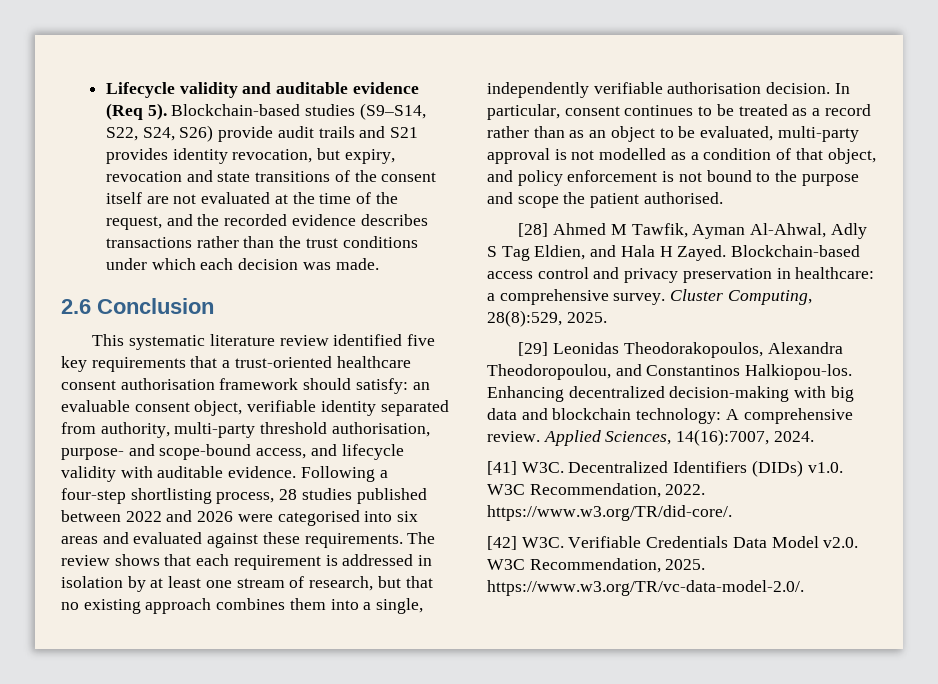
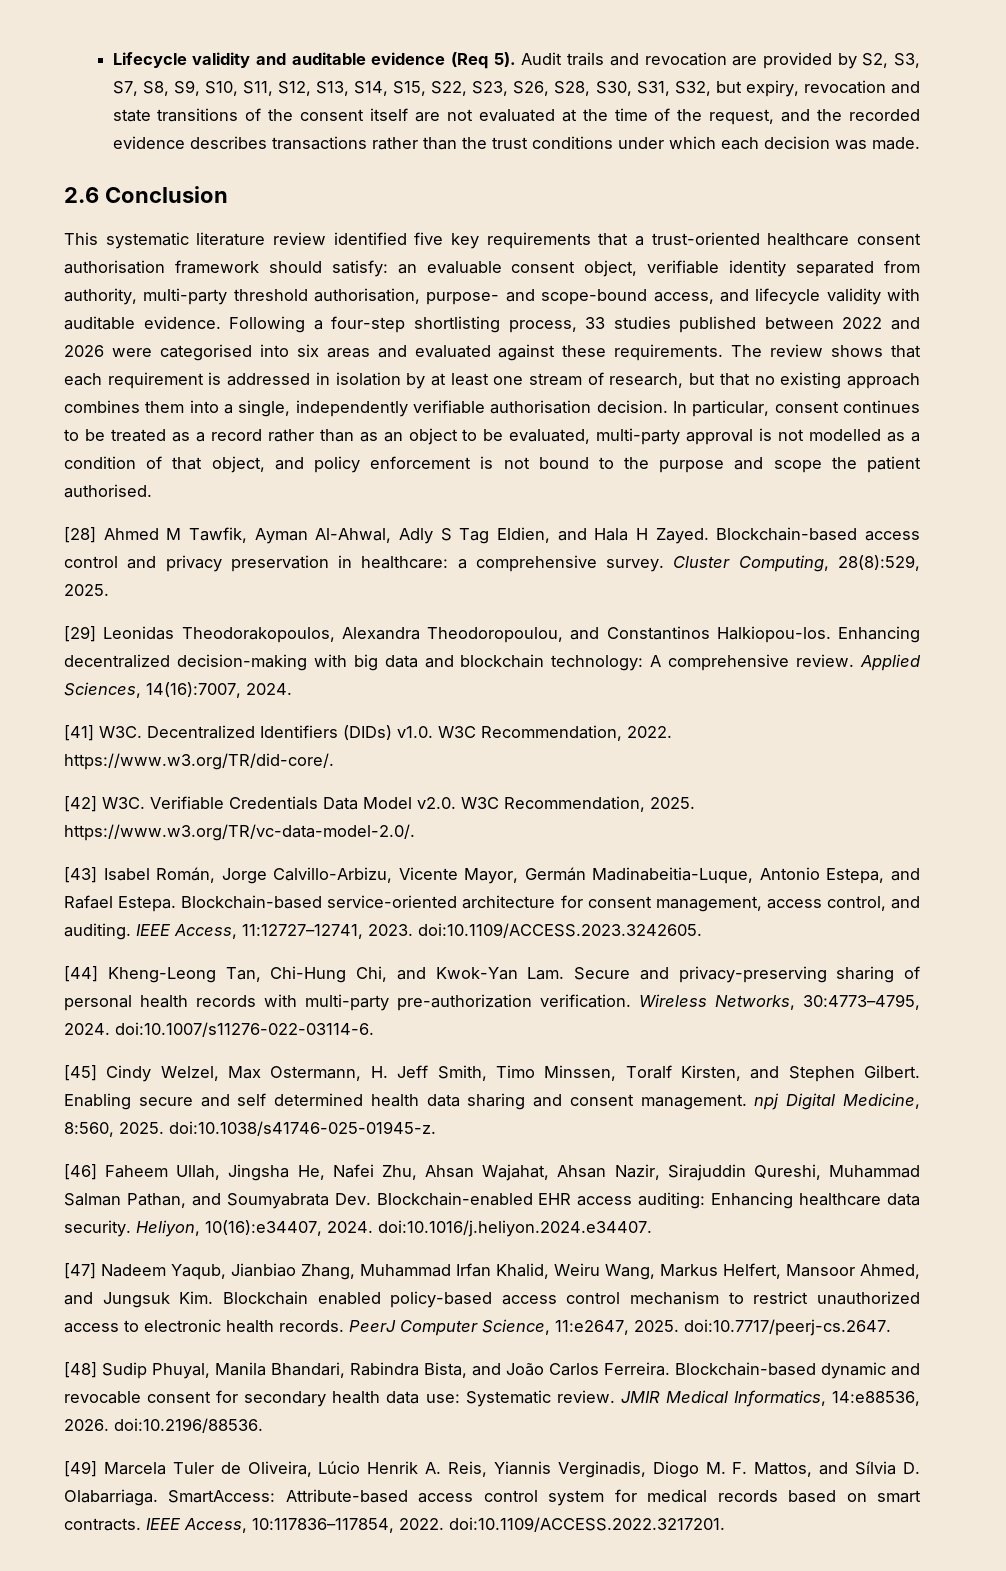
- Blockchain-based studies (S9–S14, S22, S24, S26) provide audit trails and S21 provides identity revocation, but expiry, revocation and state transitions of the consent itself are not evaluated at the time of the request, and the recorded evidence describes transactions rather than the trust conditions under which each decision was made.
+ Audit trails and revocation are provided by S2, S3, S7, S8, S9, S10, S11, S12, S13, S14, S15, S22, S23, S26, S28, S30, S31, S32, but expiry, revocation and state transitions of the consent itself are not evaluated at the time of the request, and the recorded evidence describes transactions rather than the trust conditions under which each decision was made.
- Following a four-step shortlisting process, 28 studies published between 2022 and 2026 were categorised into six areas and evaluated against these requirements.
+ Following a four-step shortlisting process, 33 studies published between 2022 and 2026 were categorised into six areas and evaluated against these requirements.
+ [43] Isabel Román, Jorge Calvillo-Arbizu, Vicente Mayor, Germán Madinabeitia-Luque, Antonio Estepa, and Rafael Estepa. Blockchain-based service-oriented architecture for consent management, access control, and auditing. IEEE Access, 11:12727–12741, 2023. doi:10.1109/ACCESS.2023.3242605.
+ [44] Kheng-Leong Tan, Chi-Hung Chi, and Kwok-Yan Lam. Secure and privacy-preserving sharing of personal health records with multi-party pre-authorization verification. Wireless Networks, 30:4773–4795, 2024. doi:10.1007/s11276-022-03114-6.
+ [45] Cindy Welzel, Max Ostermann, H. Jeff Smith, Timo Minssen, Toralf Kirsten, and Stephen Gilbert. Enabling secure and self determined health data sharing and consent management. npj Digital Medicine, 8:560, 2025. doi:10.1038/s41746-025-01945-z.
+ [46] Faheem Ullah, Jingsha He, Nafei Zhu, Ahsan Wajahat, Ahsan Nazir, Sirajuddin Qureshi, Muhammad Salman Pathan, and Soumyabrata Dev. Blockchain-enabled EHR access auditing: Enhancing healthcare data security. Heliyon, 10(16):e34407, 2024. doi:10.1016/j.heliyon.2024.e34407.
+ [47] Nadeem Yaqub, Jianbiao Zhang, Muhammad Irfan Khalid, Weiru Wang, Markus Helfert, Mansoor Ahmed, and Jungsuk Kim. Blockchain enabled policy-based access control mechanism to restrict unauthorized access to electronic health records. PeerJ Computer Science, 11:e2647, 2025. doi:10.7717/peerj-cs.2647.
+ [48] Sudip Phuyal, Manila Bhandari, Rabindra Bista, and João Carlos Ferreira. Blockchain-based dynamic and revocable consent for secondary health data use: Systematic review. JMIR Medical Informatics, 14:e88536, 2026. doi:10.2196/88536.
+ [49] Marcela Tuler de Oliveira, Lúcio Henrik A. Reis, Yiannis Verginadis, Diogo M. F. Mattos, and Sílvia D. Olabarriaga. SmartAccess: Attribute-based access control system for medical records based on smart contracts. IEEE Access, 10:117836–117854, 2022. doi:10.1109/ACCESS.2022.3217201.

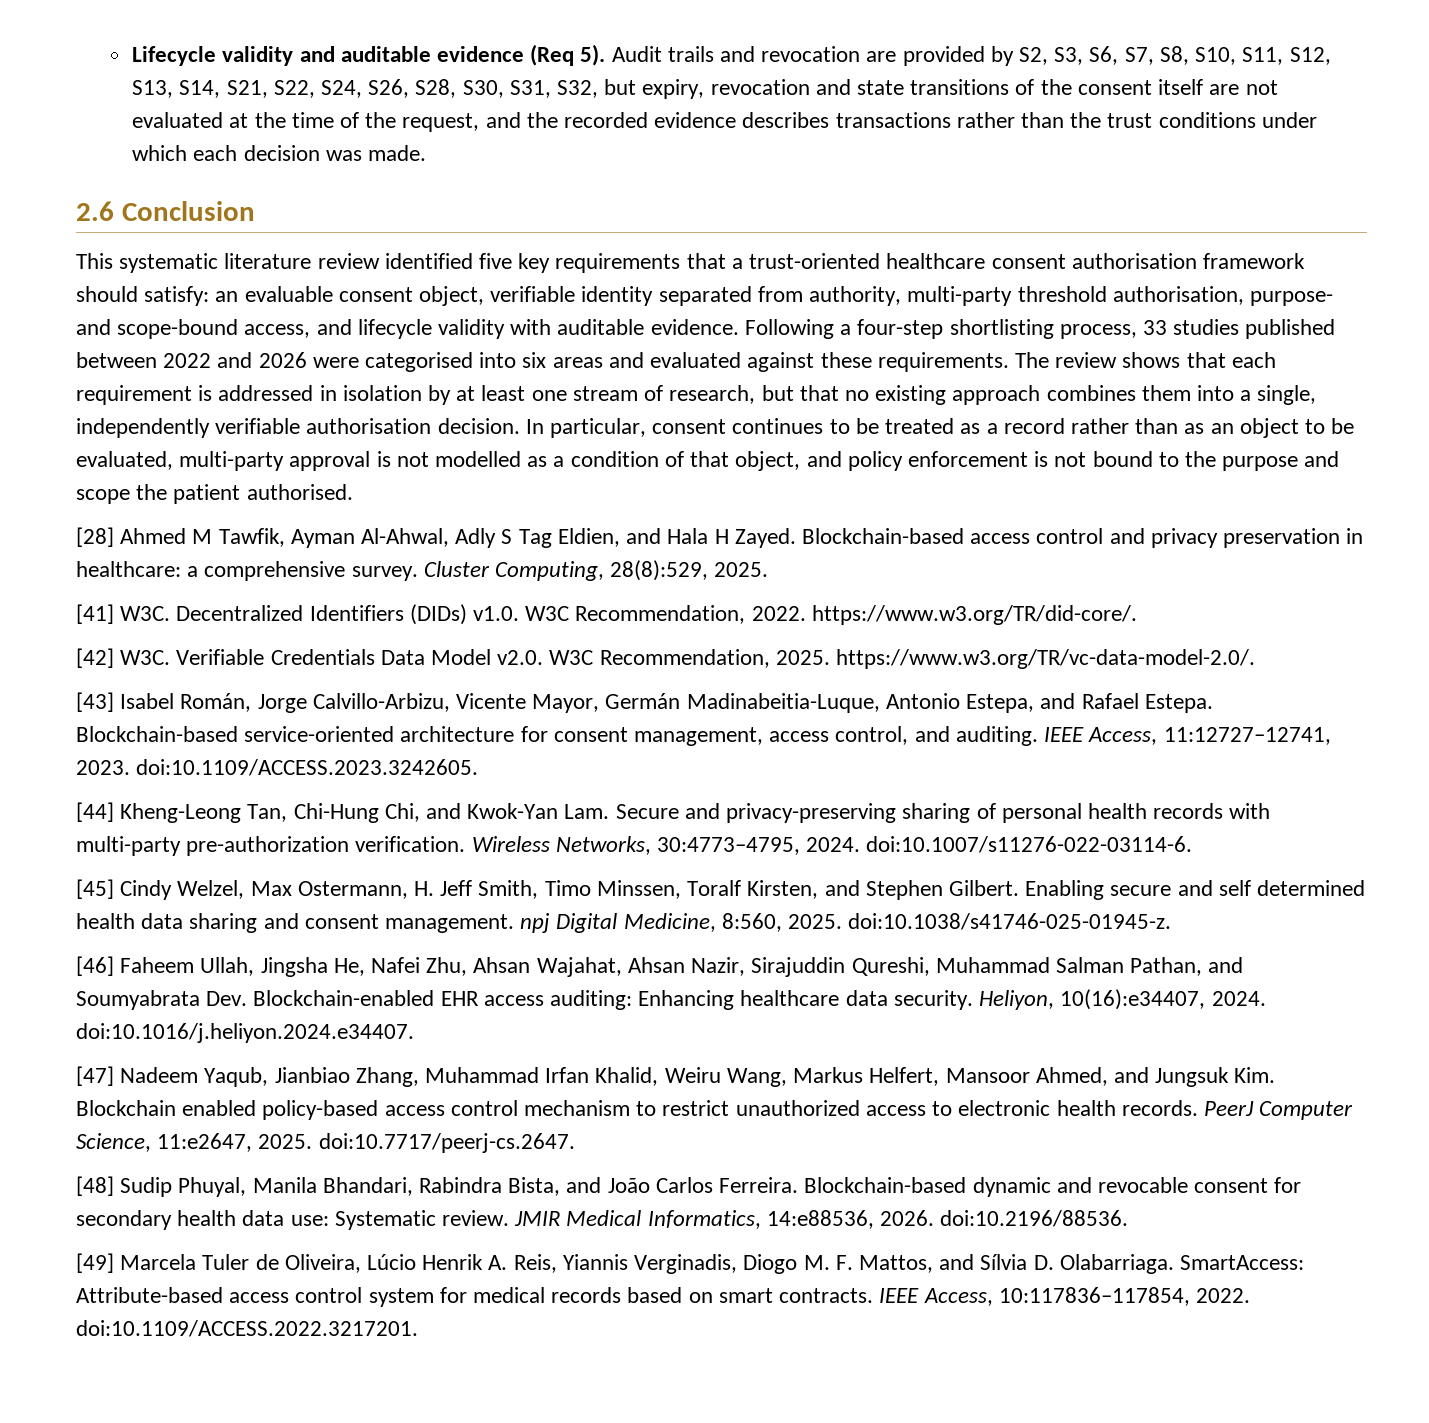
- Audit trails and revocation are provided by S2, S3, S7, S8, S9, S10, S11, S12, S13, S14, S15, S22, S23, S26, S28, S30, S31, S32, but expiry, revocation and state transitions of the consent itself are not evaluated at the time of the request, and the recorded evidence describes transactions rather than the trust conditions under which each decision was made.
+ Audit trails and revocation are provided by S2, S3, S6, S7, S8, S10, S11, S12, S13, S14, S21, S22, S24, S26, S28, S30, S31, S32, but expiry, revocation and state transitions of the consent itself are not evaluated at the time of the request, and the recorded evidence describes transactions rather than the trust conditions under which each decision was made.
- [29] Leonidas Theodorakopoulos, Alexandra Theodoropoulou, and Constantinos Halkiopou-los. Enhancing decentralized decision-making with big data and blockchain technology: A comprehensive review. Applied Sciences, 14(16):7007, 2024.

